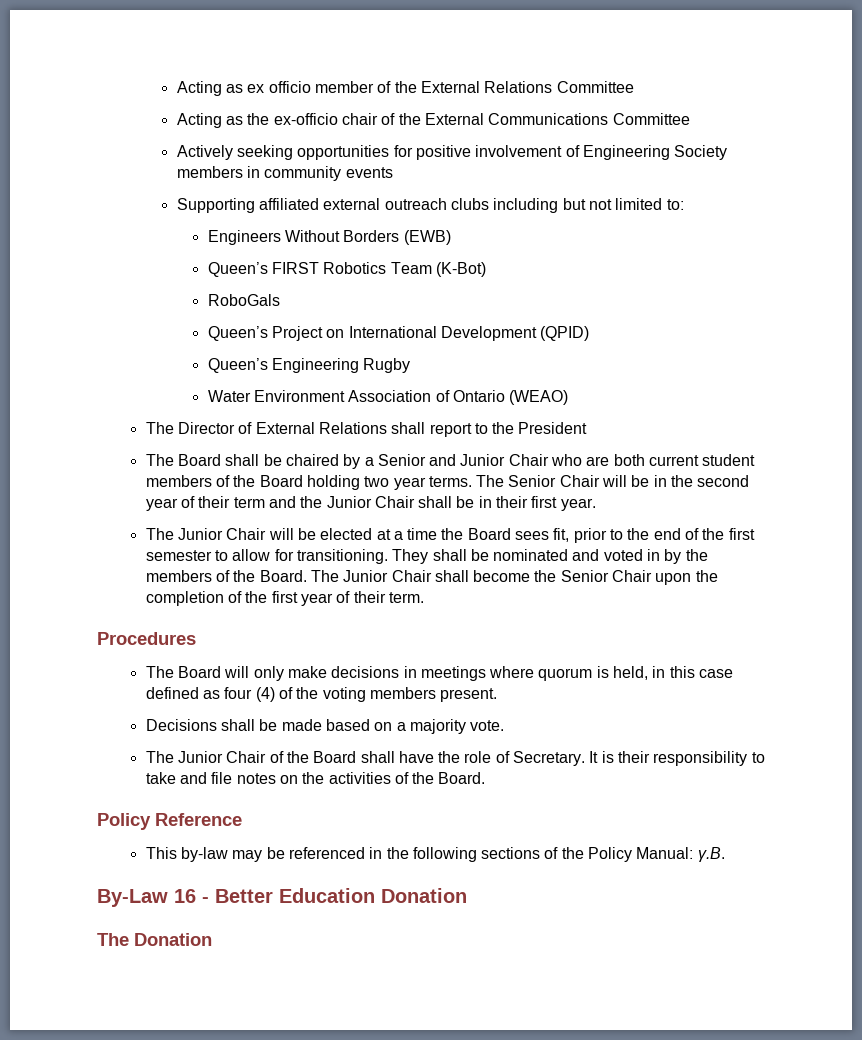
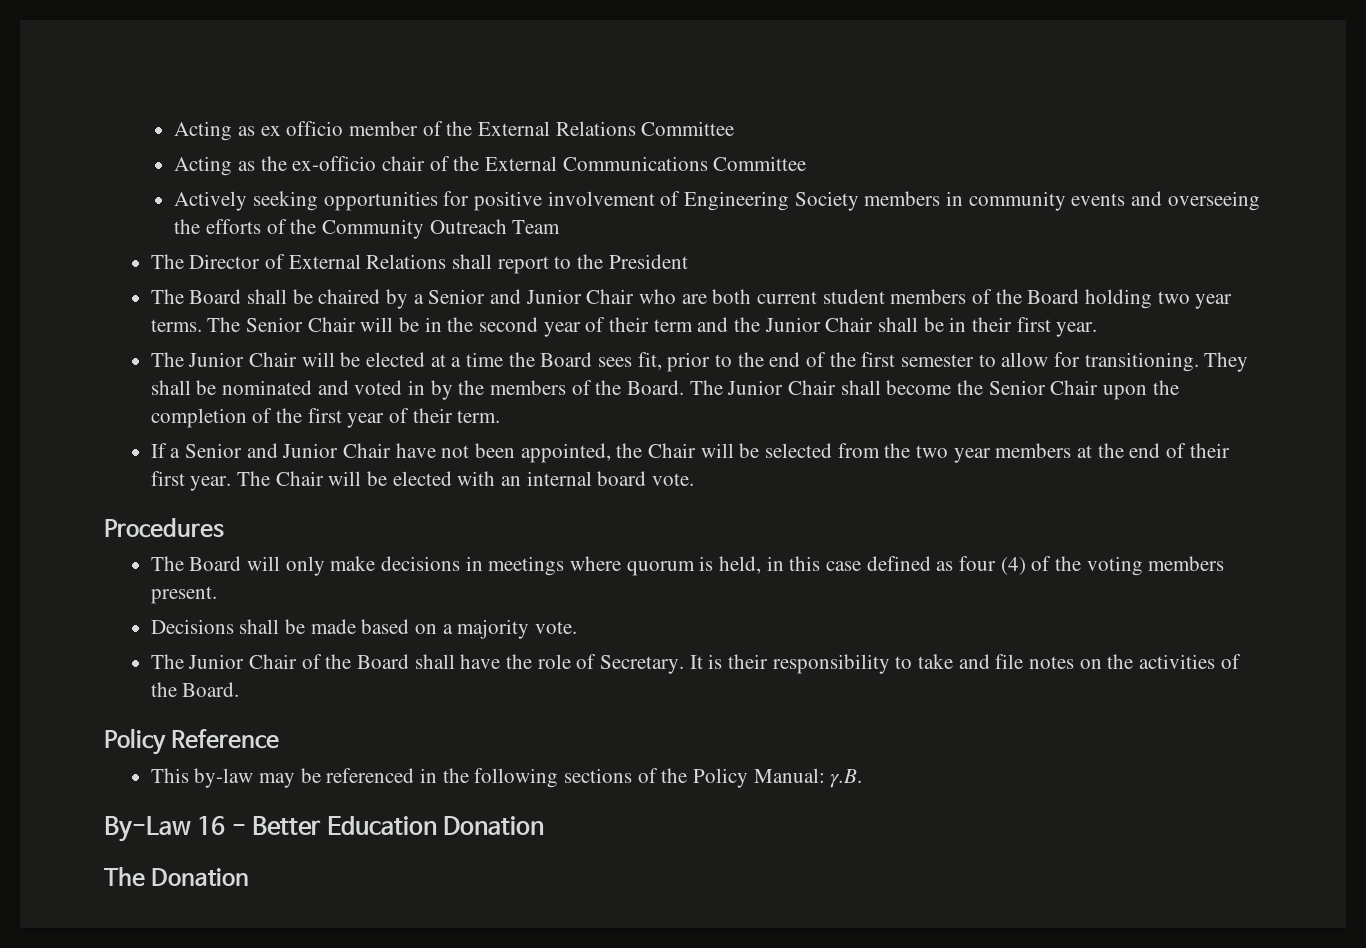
- Actively seeking opportunities for positive involvement of Engineering Society members in community events
- Supporting affiliated external outreach clubs including but not limited to:
- Engineers Without Borders (EWB)
- Queen’s FIRST Robotics Team (K-Bot)
- RoboGals
- Queen’s Project on International Development (QPID)
- Queen’s Engineering Rugby
- Water Environment Association of Ontario (WEAO)
+ Actively seeking opportunities for positive involvement of Engineering Society members in community events and overseeing the efforts of the Community Outreach Team
+ If a Senior and Junior Chair have not been appointed, the Chair will be selected from the two year members at the end of their first year. The Chair will be elected with an internal board vote.

